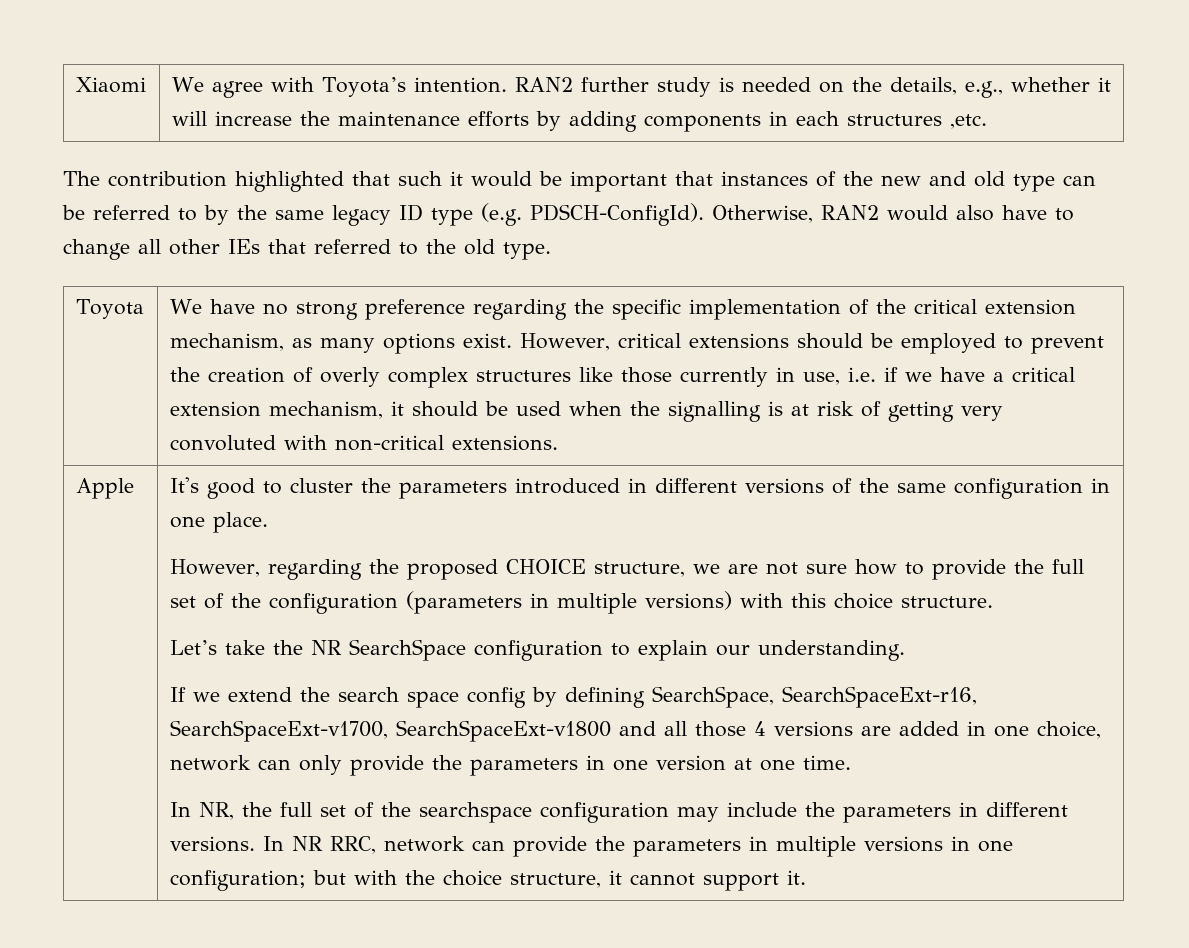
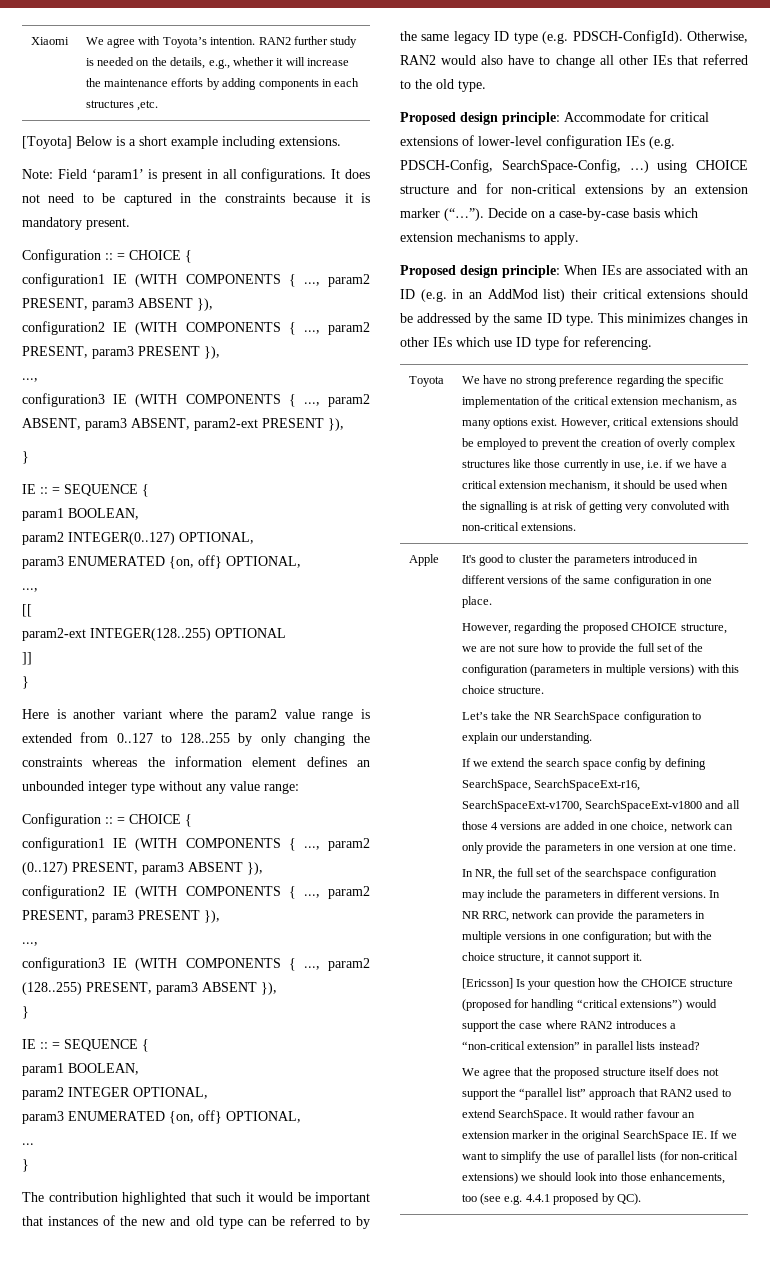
+ [Toyota] Below is a short example including extensions.
+ Note: Field ‘param1’ is present in all configurations. It does not need to be captured in the constraints because it is mandatory present.
+ Configuration :: = CHOICE {
+ configuration1 IE (WITH COMPONENTS { ..., param2 PRESENT, param3 ABSENT }),
+ configuration2 IE (WITH COMPONENTS { ..., param2 PRESENT, param3 PRESENT }),
+ ...,
+ configuration3 IE (WITH COMPONENTS { ..., param2 ABSENT, param3 ABSENT, param2-ext PRESENT }),
+ }
+ IE :: = SEQUENCE {
+ param1 BOOLEAN,
+ param2 INTEGER(0..127) OPTIONAL,
+ param3 ENUMERATED {on, off} OPTIONAL,
+ ...,
+ [[
+ param2-ext INTEGER(128..255) OPTIONAL
+ ]]
+ }
+ Here is another variant where the param2 value range is extended from 0..127 to 128..255 by only changing the constraints whereas the information element defines an unbounded integer type without any value range:
+ Configuration :: = CHOICE {
+ configuration1 IE (WITH COMPONENTS { ..., param2 (0..127) PRESENT, param3 ABSENT }),
+ configuration2 IE (WITH COMPONENTS { ..., param2 PRESENT, param3 PRESENT }),
+ ...,
+ configuration3 IE (WITH COMPONENTS { ..., param2 (128..255) PRESENT, param3 ABSENT }),
+ }
+ IE :: = SEQUENCE {
+ param1 BOOLEAN,
+ param2 INTEGER OPTIONAL,
+ param3 ENUMERATED {on, off} OPTIONAL,
+ ...
+ }
+ Proposed design principle: Accommodate for critical extensions of lower-level configuration IEs (e.g. PDSCH-Config, SearchSpace-Config, …) using CHOICE structure and for non-critical extensions by an extension marker (“…”). Decide on a case-by-case basis which extension mechanisms to apply.
+ Proposed design principle: When IEs are associated with an ID (e.g. in an AddMod list) their critical extensions should be addressed by the same ID type. This minimizes changes in other IEs which use ID type for referencing.
+ [Ericsson] Is your question how the CHOICE structure (proposed for handling “critical extensions”) would support the case where RAN2 introduces a “non-critical extension” in parallel lists instead?
+ We agree that the proposed structure itself does not support the “parallel list” approach that RAN2 used to extend SearchSpace. It would rather favour an extension marker in the original SearchSpace IE. If we want to simplify the use of parallel lists (for non-critical extensions) we should look into those enhancements, too (see e.g. 4.4.1 proposed by QC).

